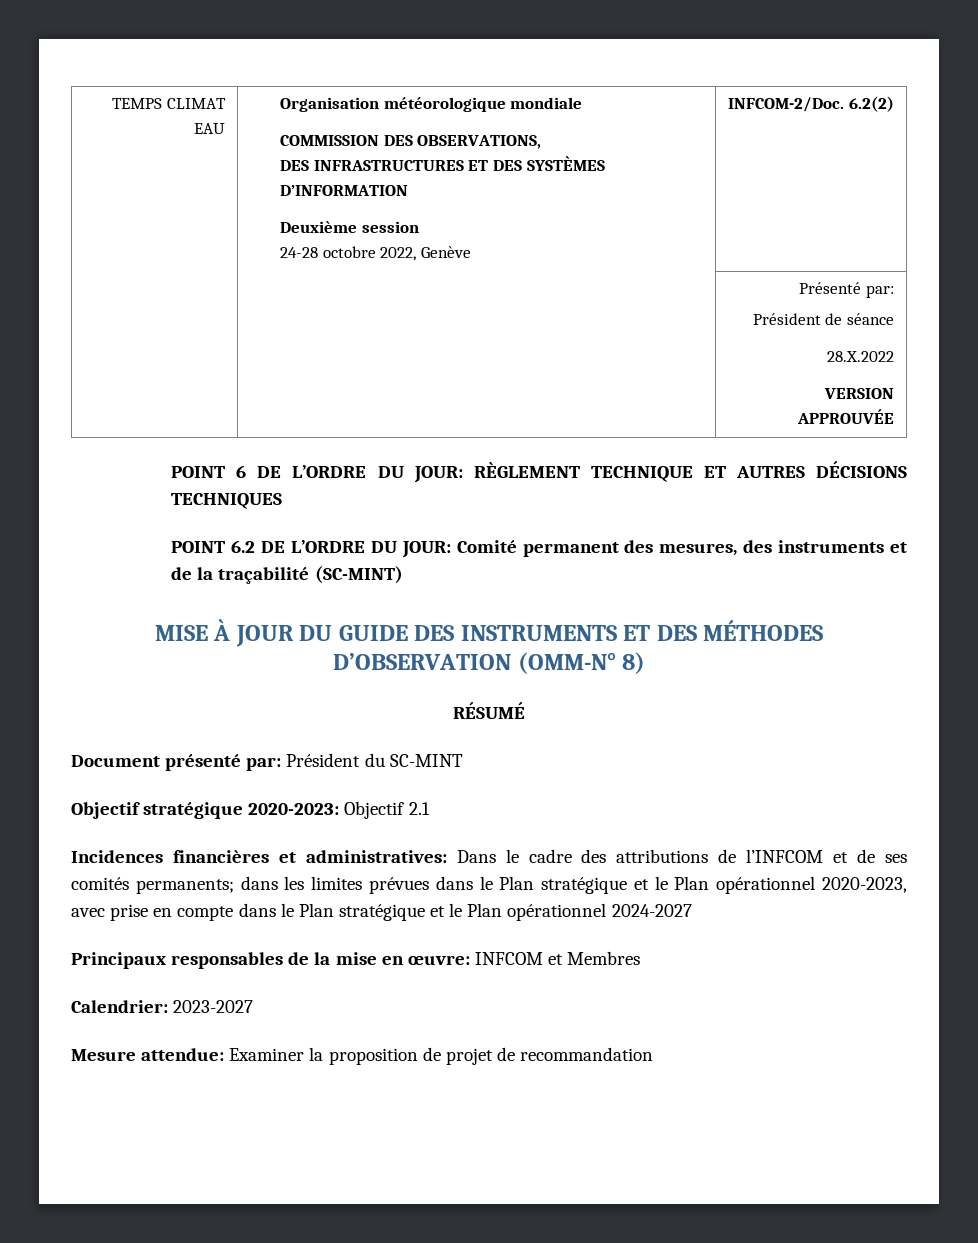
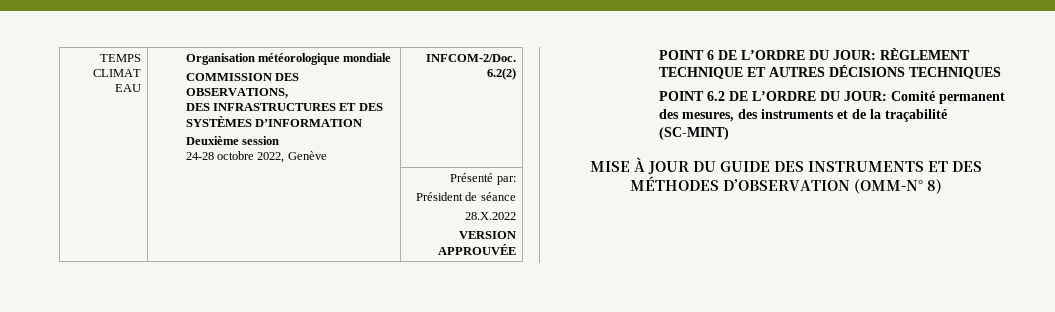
- RÉSUMÉ
- Document présenté par: Président du SC-MINT
- Objectif stratégique 2020-2023: Objectif 2.1
- Incidences financières et administratives: Dans le cadre des attributions de l’INFCOM et de ses comités permanents; dans les limites prévues dans le Plan stratégique et le Plan opérationnel 2020-2023, avec prise en compte dans le Plan stratégique et le Plan opérationnel 2024-2027
- Principaux responsables de la mise en œuvre: INFCOM et Membres
- Calendrier: 2023-2027
- Mesure attendue: Examiner la proposition de projet de recommandation

